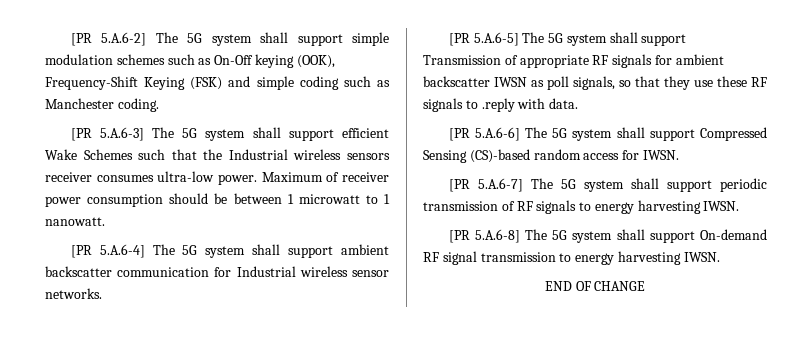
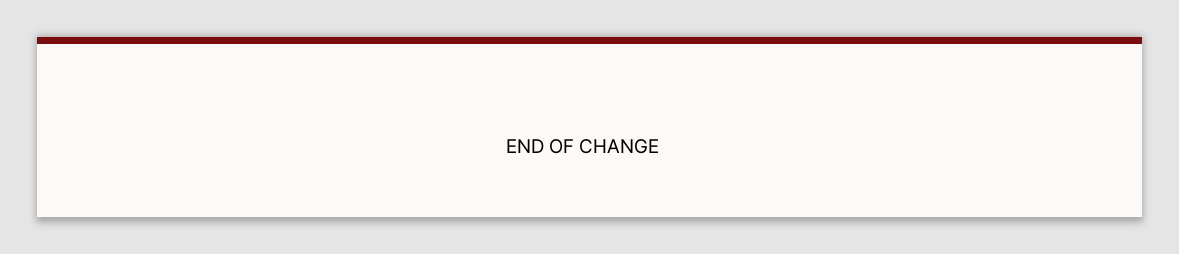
- [PR 5.A.6-2] The 5G system shall support simple modulation schemes such as On-Off keying (OOK), Frequency-Shift Keying (FSK) and simple coding such as Manchester coding.
- [PR 5.A.6-3] The 5G system shall support efficient Wake Schemes such that the Industrial wireless sensors receiver consumes ultra-low power. Maximum of receiver power consumption should be between 1 microwatt to 1 nanowatt.
- [PR 5.A.6-4] The 5G system shall support ambient backscatter communication for Industrial wireless sensor networks.
- [PR 5.A.6-5] The 5G system shall support Transmission of appropriate RF signals for ambient backscatter IWSN as poll signals, so that they use these RF signals to .reply with data.
- [PR 5.A.6-6] The 5G system shall support Compressed Sensing (CS)-based random access for IWSN.
- [PR 5.A.6-7] The 5G system shall support periodic transmission of RF signals to energy harvesting IWSN.
- [PR 5.A.6-8] The 5G system shall support On-demand RF signal transmission to energy harvesting IWSN.

